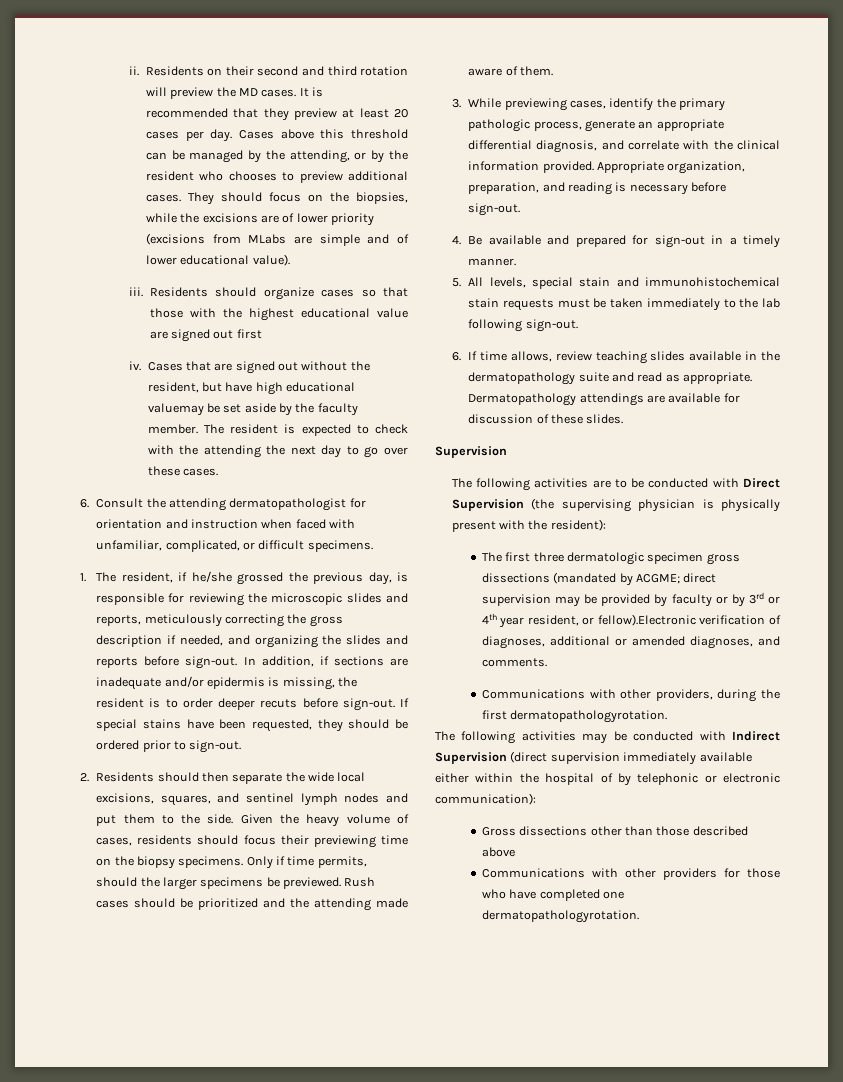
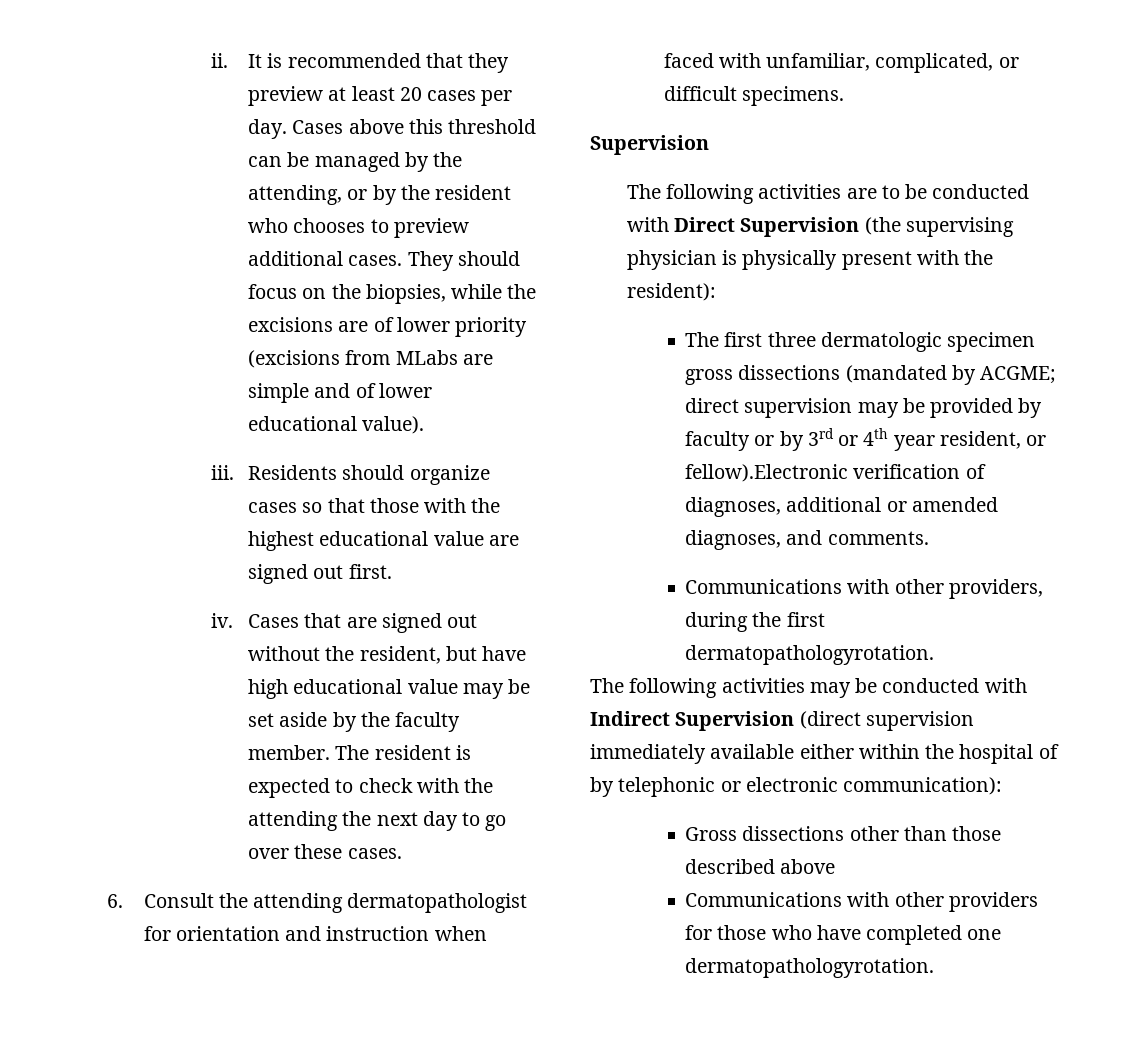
- Residents on their second and third rotation will preview the MD cases.
- Residents should organize cases so that those with the highest educational value are signed out first
+ Residents should organize cases so that those with the highest educational value are signed out first.
- Cases that are signed out without the resident, but have high educational valuemay be set aside by the faculty member.
+ Cases that are signed out without the resident, but have high educational value may be set aside by the faculty member.
- 1. The resident, if he/she grossed the previous day, is responsible for reviewing the microscopic slides and reports, meticulously correcting the gross description if needed, and organizing the slides and reports before sign-out. In addition, if sections are inadequate and/or epidermis is missing, the resident is to order deeper recuts before sign-out. If special stains have been requested, they should be ordered prior to sign-out.
- 2. Residents should then separate the wide local excisions, squares, and sentinel lymph nodes and put them to the side. Given the heavy volume of cases, residents should focus their previewing time on the biopsy specimens. Only if time permits, should the larger specimens be previewed. Rush cases should be prioritized and the attending made aware of them.
- 3. While previewing cases, identify the primary pathologic process, generate an appropriate differential diagnosis, and correlate with the clinical information provided. Appropriate organization, preparation, and reading is necessary before sign-out.
- 4. Be available and prepared for sign-out in a timely manner.
- 5. All levels, special stain and immunohistochemical stain requests must be taken immediately to the lab following sign-out.
- 6. If time allows, review teaching slides available in the dermatopathology suite and read as appropriate. Dermatopathology attendings are available for discussion of these slides.

